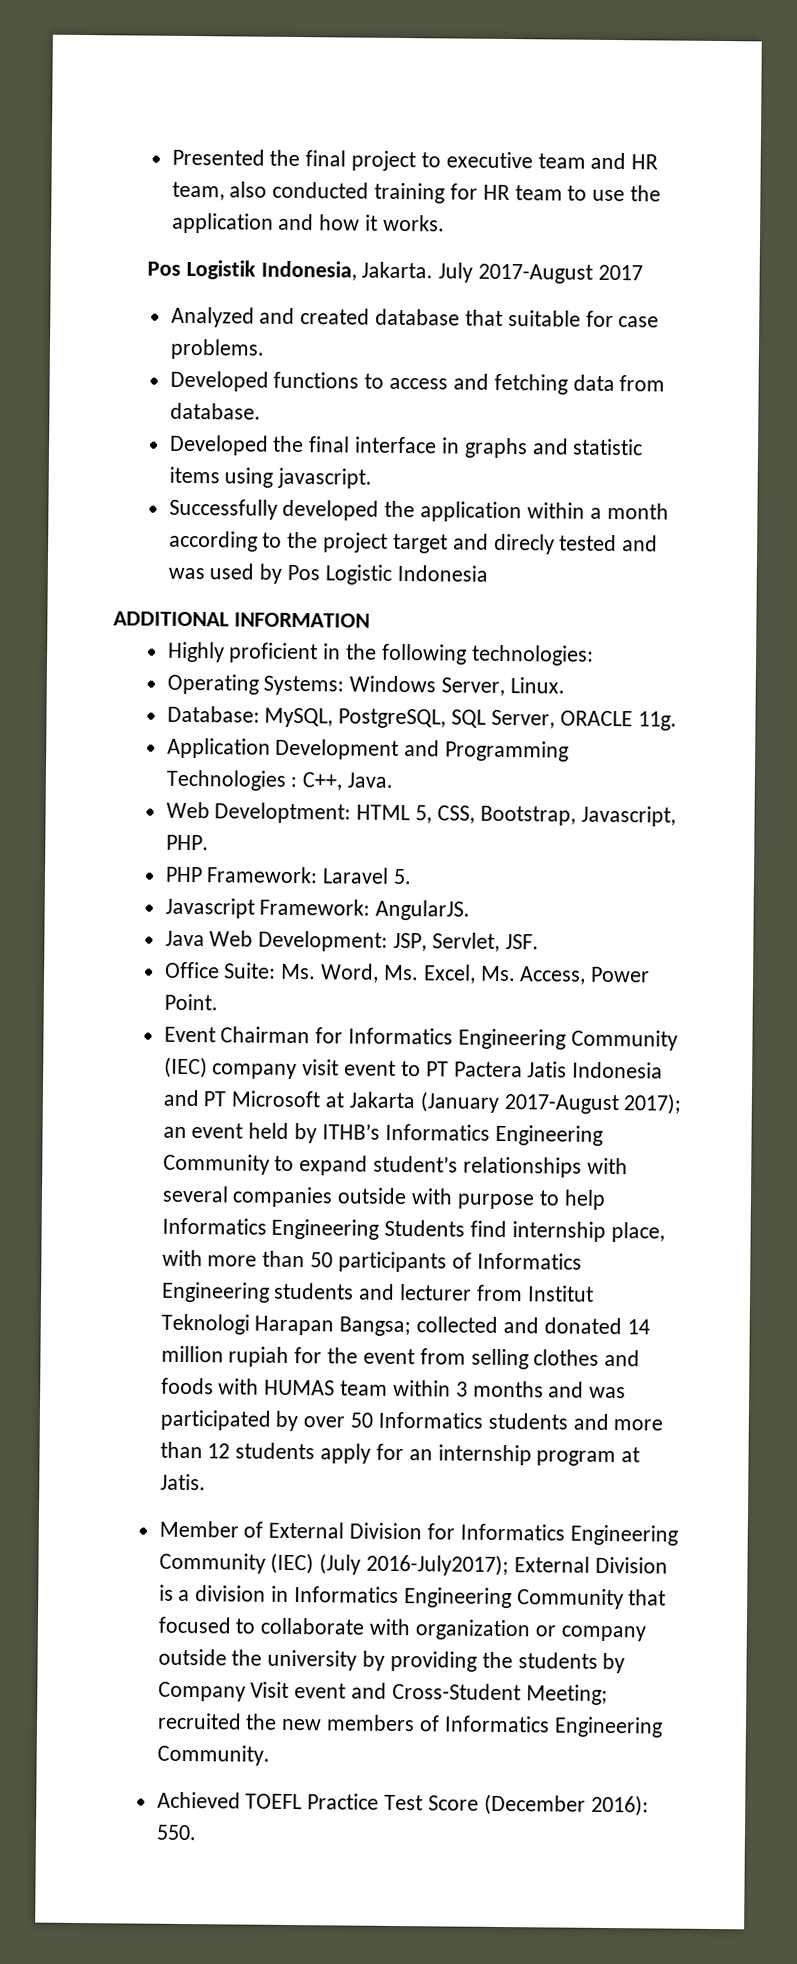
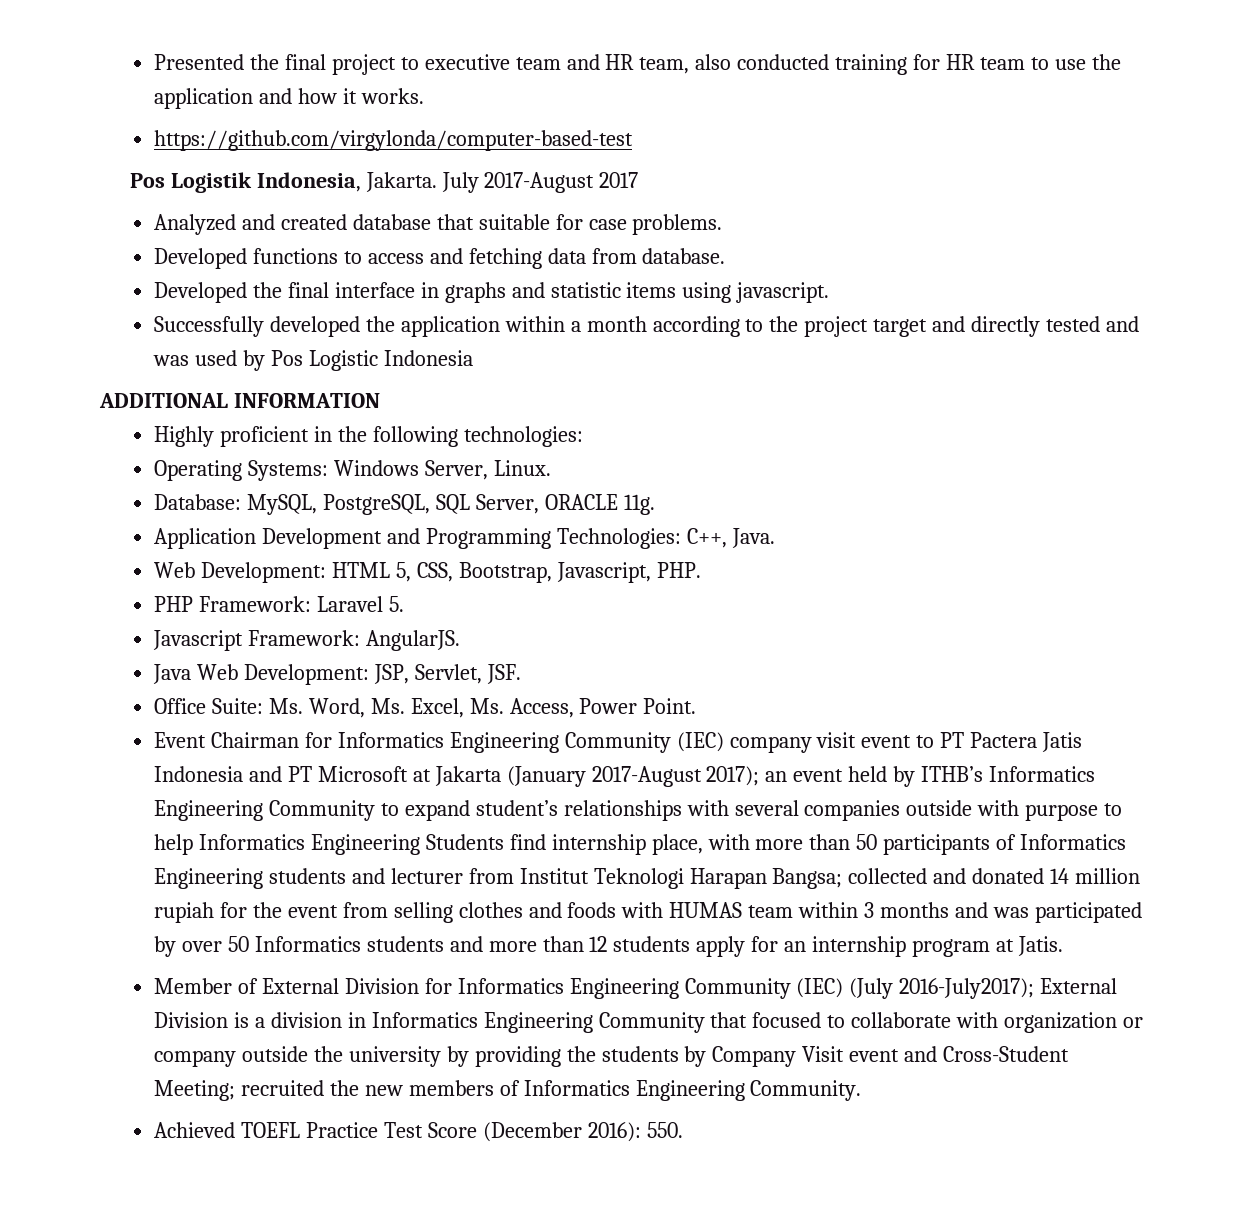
+ https://github.com/virgylonda/computer-based-test
- Successfully developed the application within a month according to the project target and direcly tested and was used by Pos Logistic Indonesia
+ Successfully developed the application within a month according to the project target and directly tested and was used by Pos Logistic Indonesia
- Application Development and Programming Technologies : C++, Java.
+ Application Development and Programming Technologies: C++, Java.
- Web Developtment: HTML 5, CSS, Bootstrap, Javascript, PHP.
+ Web Development: HTML 5, CSS, Bootstrap, Javascript, PHP.

